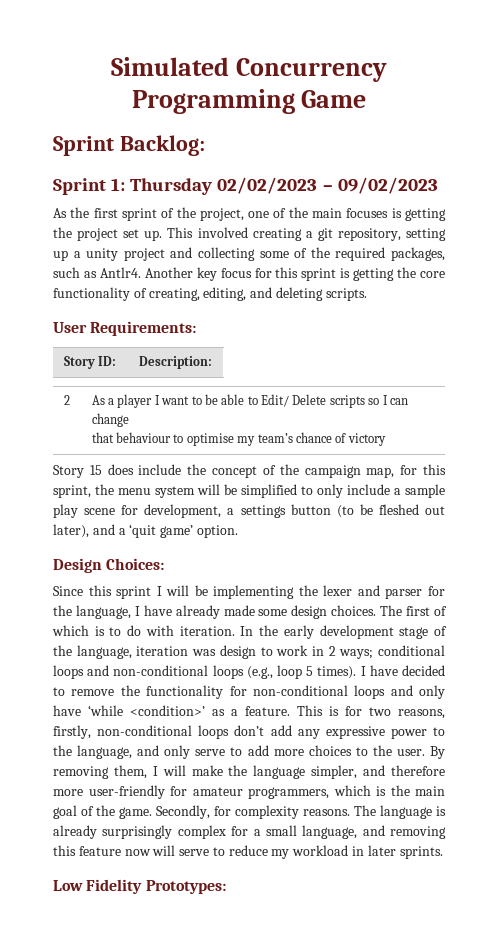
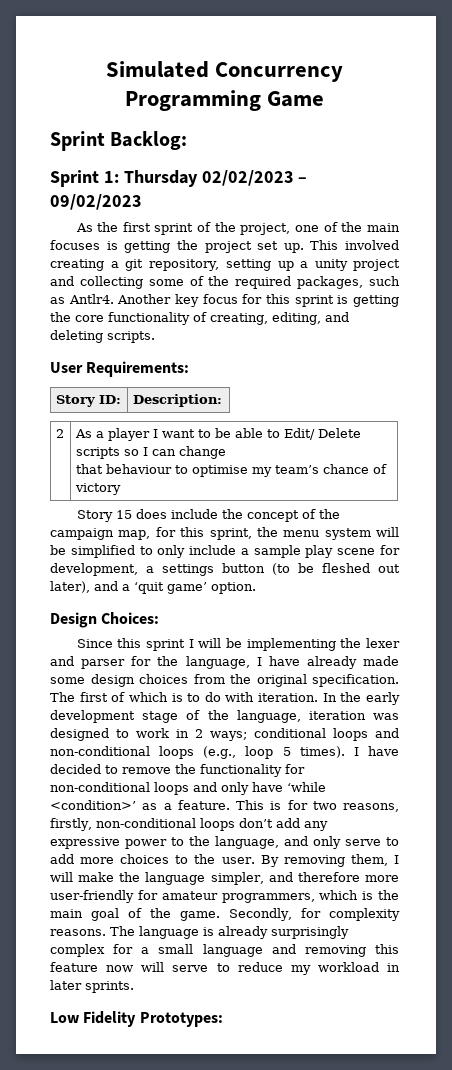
- Since this sprint I will be implementing the lexer and parser for the language, I have already made some design choices.
+ Since this sprint I will be implementing the lexer and parser for the language, I have already made some design choices from the original specification.
- In the early development stage of the language, iteration was design to work in 2 ways; conditional loops and non-conditional loops (e.g., loop 5 times).
+ In the early development stage of the language, iteration was designed to work in 2 ways; conditional loops and non-conditional loops (e.g., loop 5 times).
- The language is already surprisingly complex for a small language, and removing this feature now will serve to reduce my workload in later sprints.
+ The language is already surprisingly complex for a small language and removing this feature now will serve to reduce my workload in later sprints.

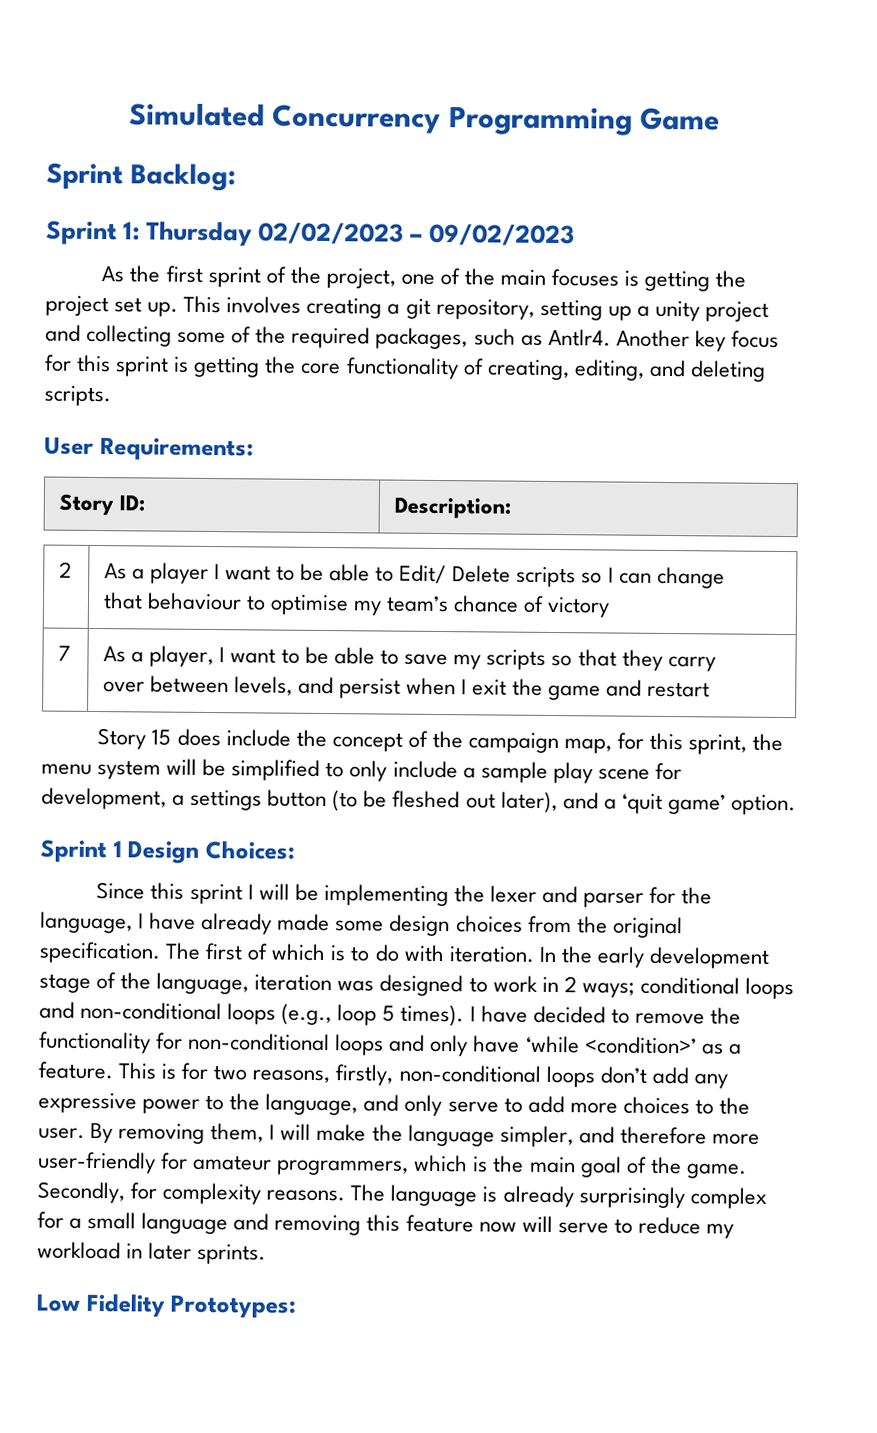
- This involved creating a git repository, setting up a unity project and collecting some of the required packages, such as Antlr4.
+ This involves creating a git repository, setting up a unity project and collecting some of the required packages, such as Antlr4.
+ 7 | As a player, I want to be able to save my scripts so that they carry
+ over between levels, and persist when I exit the game and restart
- Design Choices:
+ Sprint 1 Design Choices:

